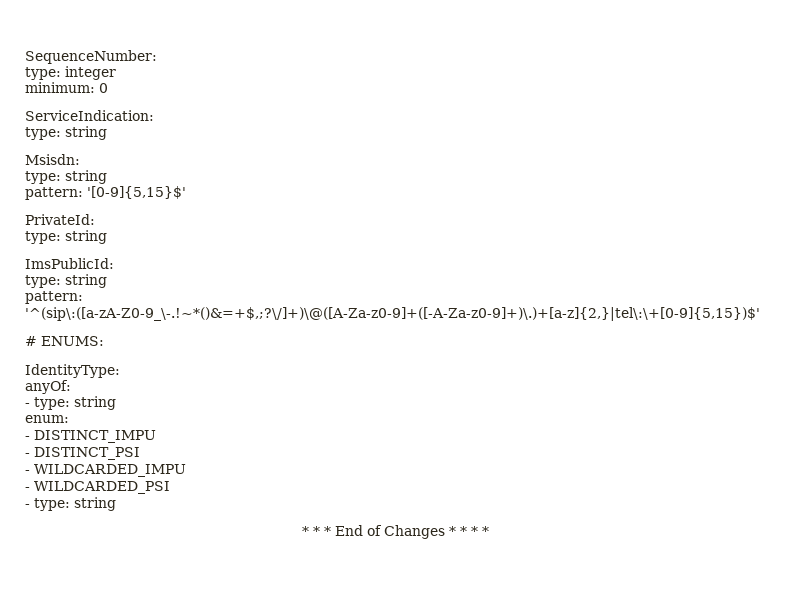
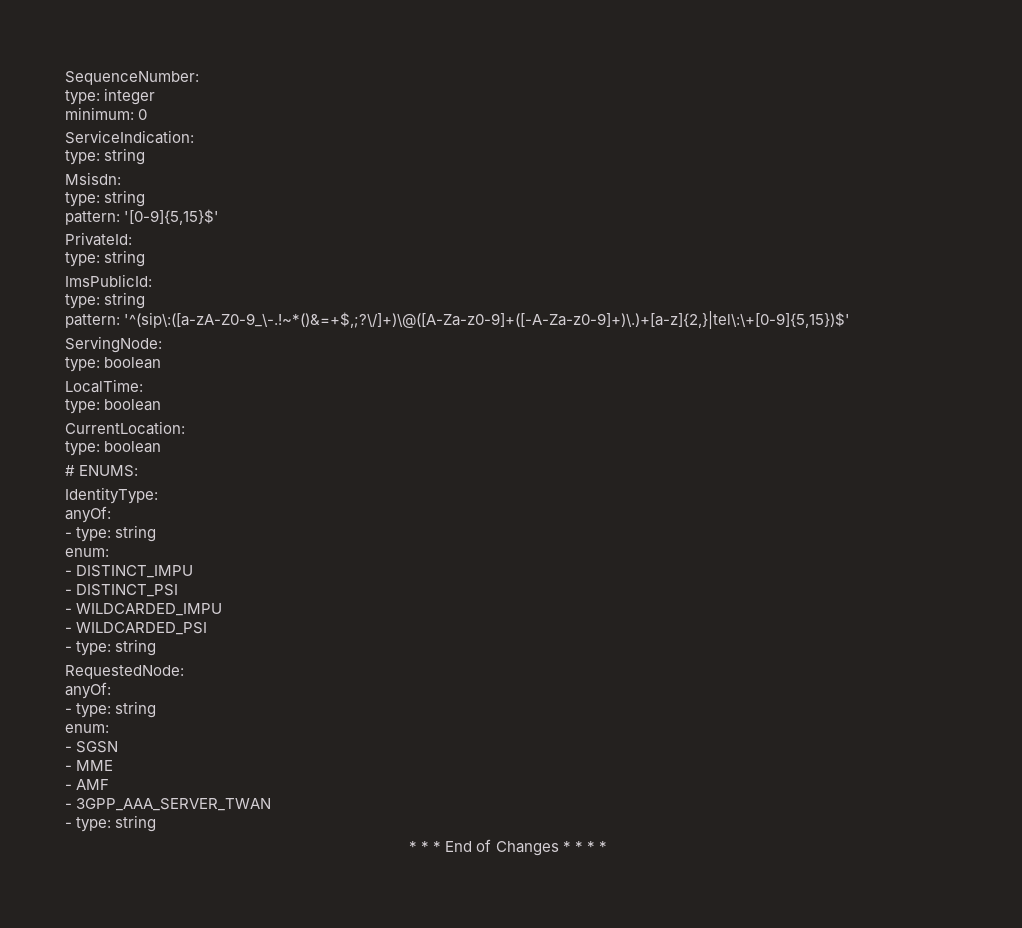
+ ServingNode:
+ type: boolean
+ LocalTime:
+ type: boolean
+ CurrentLocation:
+ type: boolean
+ RequestedNode:
+ anyOf:
+ - type: string
+ enum:
+ - SGSN
+ - MME
+ - AMF
+ - 3GPP_AAA_SERVER_TWAN
+ - type: string

